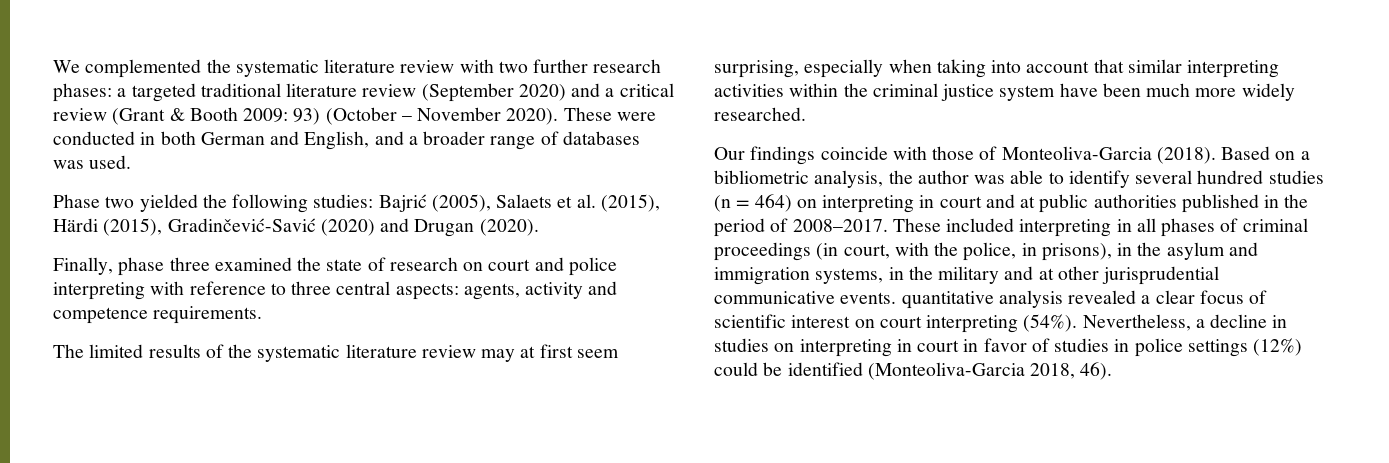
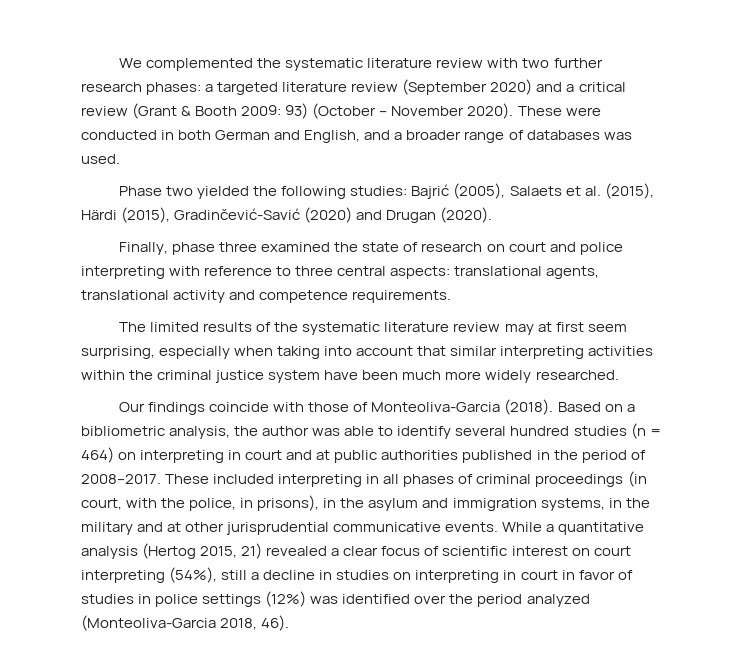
- We complemented the systematic literature review with two further research phases: a targeted traditional literature review (September 2020) and a critical review (Grant & Booth 2009: 93) (October – November 2020).
+ We complemented the systematic literature review with two further research phases: a targeted literature review (September 2020) and a critical review (Grant & Booth 2009: 93) (October – November 2020).
- Finally, phase three examined the state of research on court and police interpreting with reference to three central aspects: agents, activity and competence requirements.
+ Finally, phase three examined the state of research on court and police interpreting with reference to three central aspects: translational agents, translational activity and competence requirements.
- These included interpreting in all phases of criminal proceedings (in court, with the police, in prisons), in the asylum and immigration systems, in the military and at other jurisprudential communicative events. quantitative analysis revealed a clear focus of scientific interest on court interpreting (54%). Nevertheless, a decline in studies on interpreting in court in favor of studies in police settings (12%) could be identified (Monteoliva-Garcia 2018, 46).
+ These included interpreting in all phases of criminal proceedings (in court, with the police, in prisons), in the asylum and immigration systems, in the military and at other jurisprudential communicative events. While a quantitative analysis (Hertog 2015, 21) revealed a clear focus of scientific interest on court interpreting (54%), still a decline in studies on interpreting in court in favor of studies in police settings (12%) was identified over the period analyzed (Monteoliva-Garcia 2018, 46).

